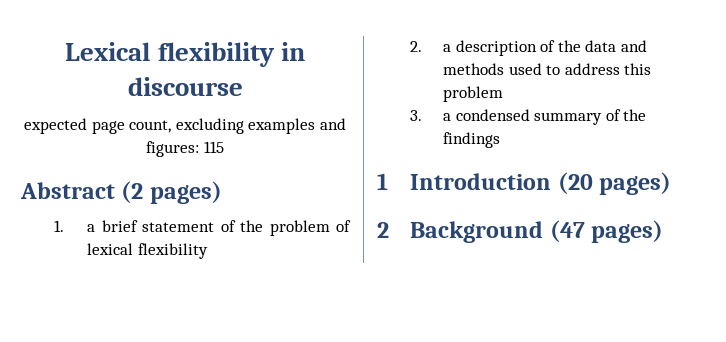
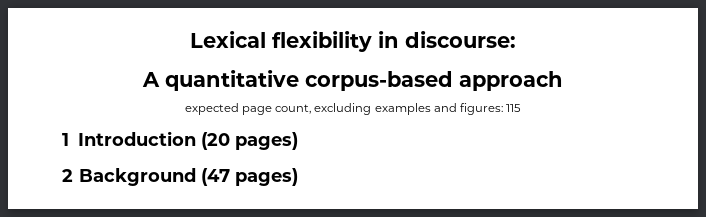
- Lexical flexibility in discourse
+ Lexical flexibility in discourse:
+ A quantitative corpus-based approach
- Abstract (2 pages)
- 1. a brief statement of the problem of lexical flexibility
- 2. a description of the data and methods used to address this problem
- 3. a condensed summary of the findings

